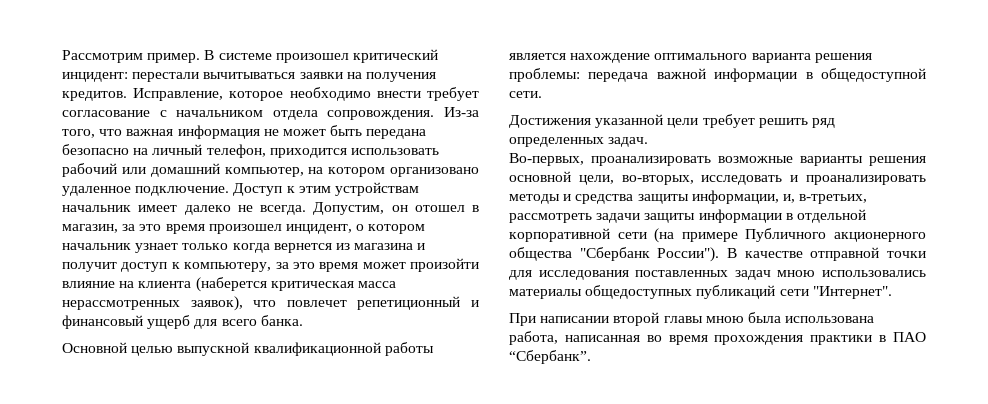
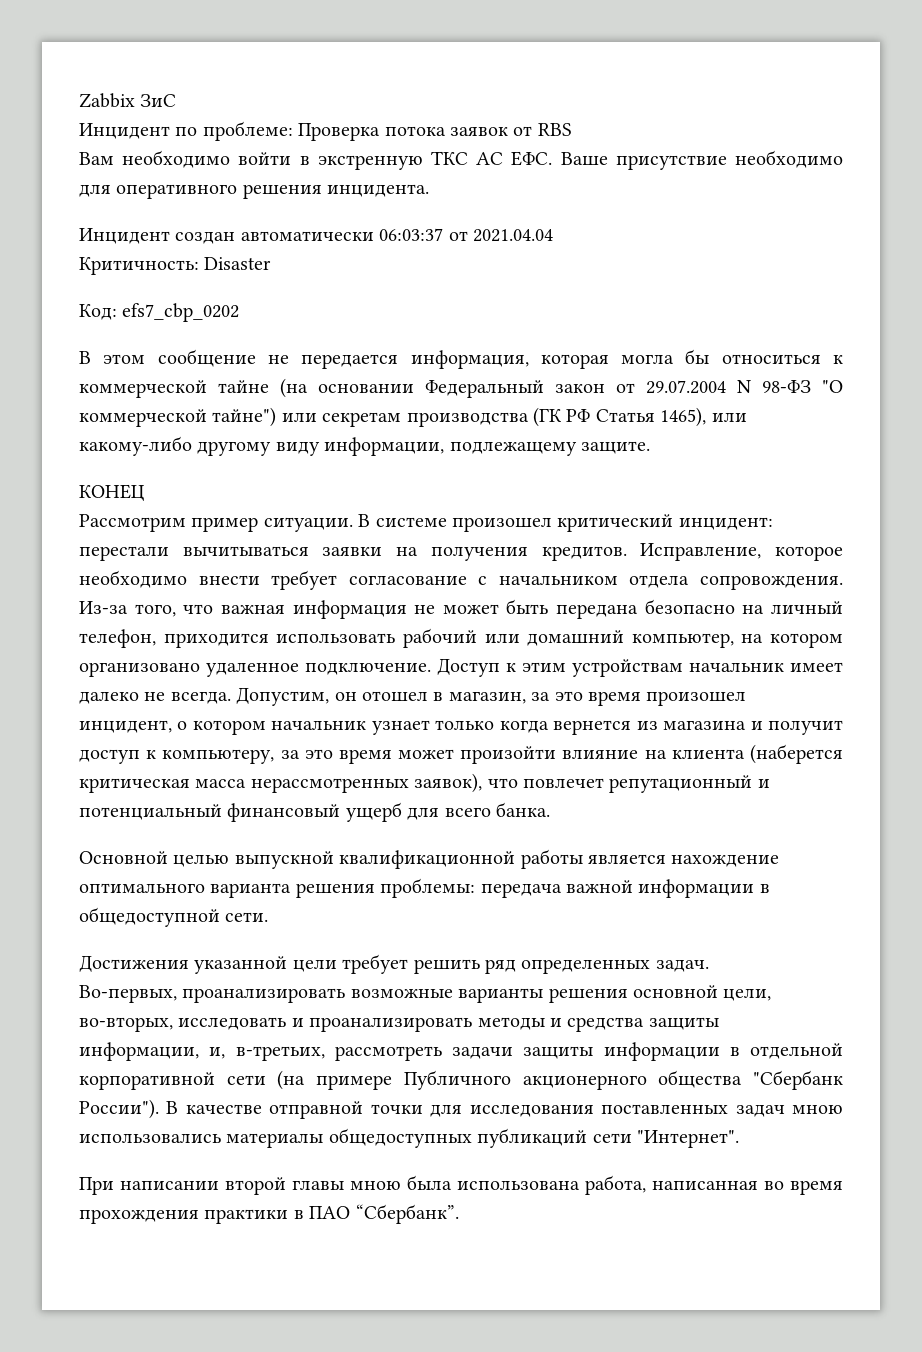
- Рассмотрим пример.
+ Zabbix ЗиС
+ Инцидент по проблеме: Проверка потока заявок от RBS
+ Вам необходимо войти в экстренную ТКС АС ЕФС. Ваше присутствие необходимо для оперативного решения инцидента.
+ Инцидент создан автоматически 06:03:37 от 2021.04.04
+ Критичность: Disaster
+ Код: efs7_cbp_0202
+ В этом сообщение не передается информация, которая могла бы относиться к коммерческой тайне (на основании Федеральный закон от 29.07.2004 N 98-ФЗ "О коммерческой тайне") или секретам производства (ГК РФ Статья 1465), или какому-либо другому виду информации, подлежащему защите.
+ КОНЕЦ
+ Рассмотрим пример ситуации.
- Допустим, он отошел в магазин, за это время произошел инцидент, о котором начальник узнает только когда вернется из магазина и получит доступ к компьютеру, за это время может произойти влияние на клиента (наберется критическая масса нерассмотренных заявок), что повлечет репетиционный и финансовый ущерб для всего банка.
+ Допустим, он отошел в магазин, за это время произошел инцидент, о котором начальник узнает только когда вернется из магазина и получит доступ к компьютеру, за это время может произойти влияние на клиента (наберется критическая масса нерассмотренных заявок), что повлечет репутационный и потенциальный финансовый ущерб для всего банка.

